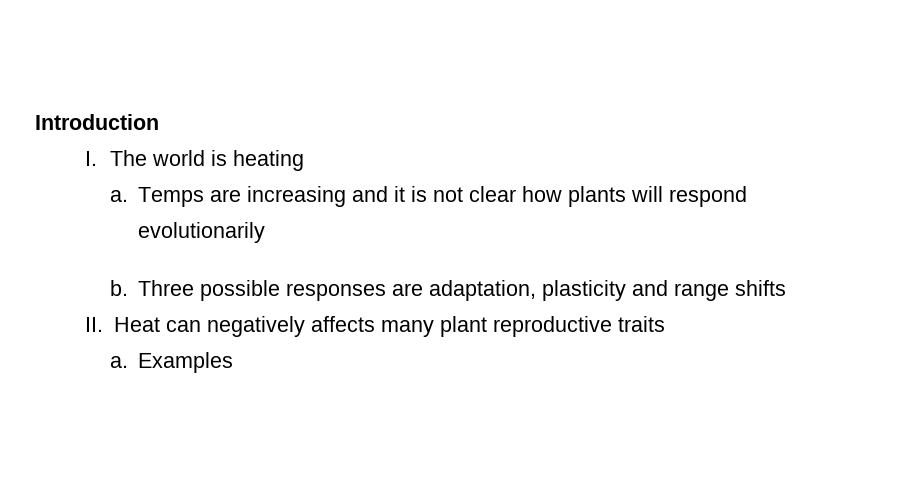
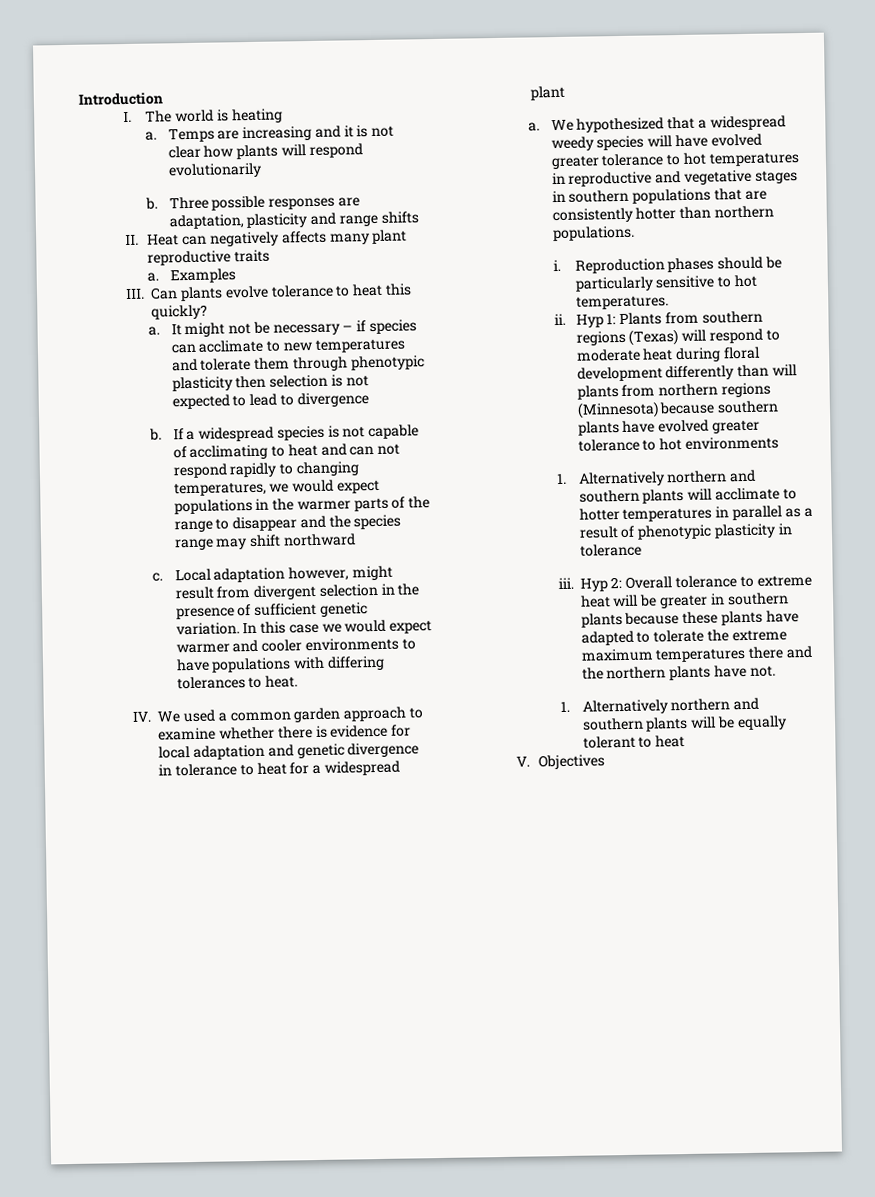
+ III. Can plants evolve tolerance to heat this quickly?
+ a. It might not be necessary – if species can acclimate to new temperatures and tolerate them through phenotypic plasticity then selection is not expected to lead to divergence
+ b. If a widespread species is not capable of acclimating to heat and can not respond rapidly to changing temperatures, we would expect populations in the warmer parts of the range to disappear and the species range may shift northward
+ c. Local adaptation however, might result from divergent selection in the presence of sufficient genetic variation. In this case we would expect warmer and cooler environments to have populations with differing tolerances to heat.
+ IV. We used a common garden approach to examine whether there is evidence for local adaptation and genetic divergence in tolerance to heat for a widespread plant
+ a. We hypothesized that a widespread weedy species will have evolved greater tolerance to hot temperatures in reproductive and vegetative stages in southern populations that are consistently hotter than northern populations.
+ i. Reproduction phases should be particularly sensitive to hot temperatures.
+ ii. Hyp 1: Plants from southern regions (Texas) will respond to moderate heat during floral development differently than will plants from northern regions (Minnesota) because southern plants have evolved greater tolerance to hot environments
+ 1. Alternatively northern and southern plants will acclimate to hotter temperatures in parallel as a result of phenotypic plasticity in tolerance
+ iii. Hyp 2: Overall tolerance to extreme heat will be greater in southern plants because these plants have adapted to tolerate the extreme maximum temperatures there and the northern plants have not.
+ 1. Alternatively northern and southern plants will be equally tolerant to heat
+ V. Objectives

